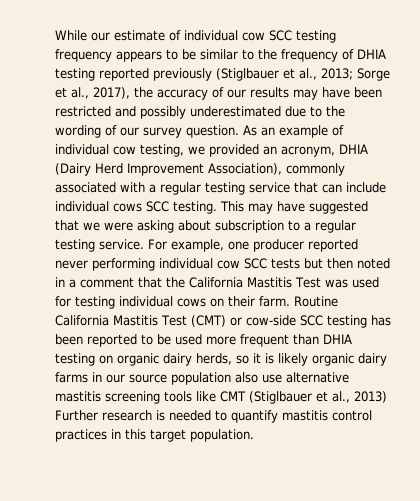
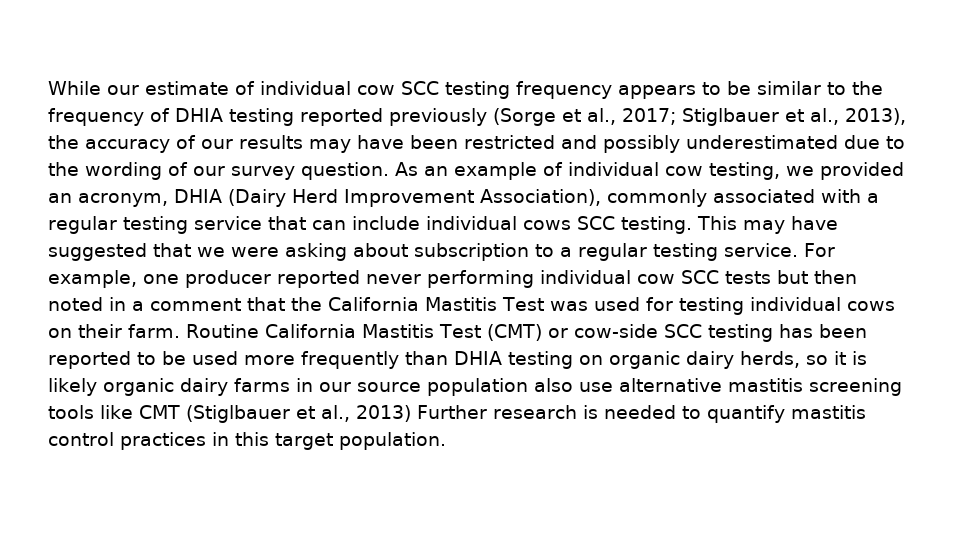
- While our estimate of individual cow SCC testing frequency appears to be similar to the frequency of DHIA testing reported previously (Stiglbauer et al., 2013; Sorge et al., 2017), the accuracy of our results may have been restricted and possibly underestimated due to the wording of our survey question.
+ While our estimate of individual cow SCC testing frequency appears to be similar to the frequency of DHIA testing reported previously (Sorge et al., 2017; Stiglbauer et al., 2013), the accuracy of our results may have been restricted and possibly underestimated due to the wording of our survey question.
- Routine California Mastitis Test (CMT) or cow-side SCC testing has been reported to be used more frequent than DHIA testing on organic dairy herds, so it is likely organic dairy farms in our source population also use alternative mastitis screening tools like CMT (Stiglbauer et al., 2013) Further research is needed to quantify mastitis control practices in this target population.
+ Routine California Mastitis Test (CMT) or cow-side SCC testing has been reported to be used more frequently than DHIA testing on organic dairy herds, so it is likely organic dairy farms in our source population also use alternative mastitis screening tools like CMT (Stiglbauer et al., 2013) Further research is needed to quantify mastitis control practices in this target population.

